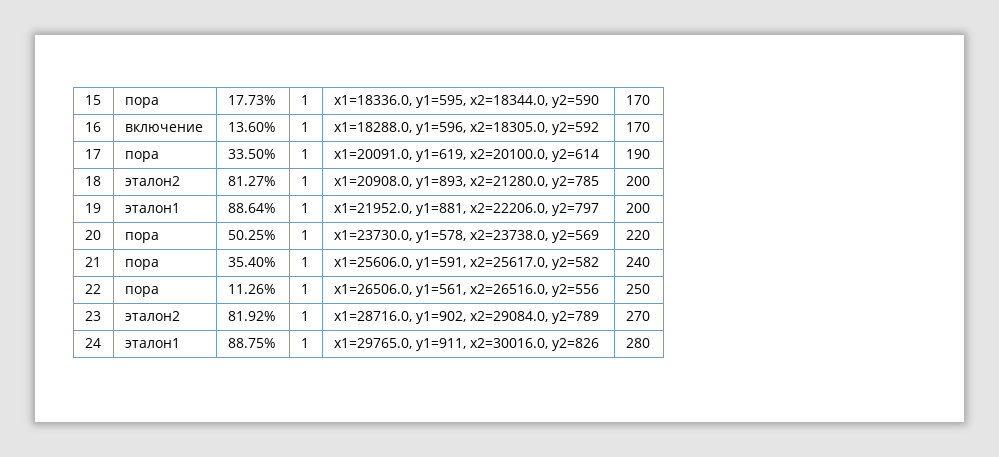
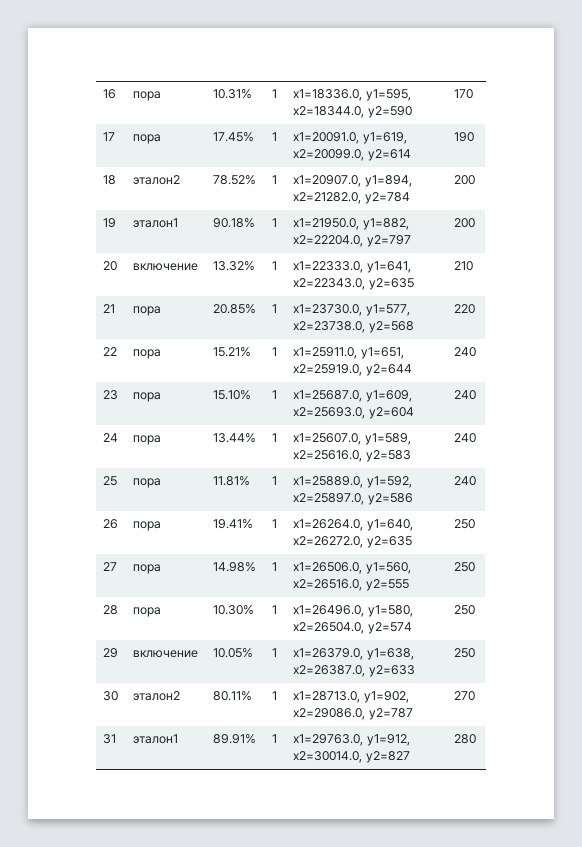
- 15 | пора | 17.73% | 1 | x1=18336.0, y1=595, x2=18344.0, y2=590 | 170
+ 16 | пора | 10.31% | 1 | x1=18336.0, y1=595, x2=18344.0, y2=590 | 170
- 16 | включение | 13.60% | 1 | x1=18288.0, y1=596, x2=18305.0, y2=592 | 170
- 17 | пора | 33.50% | 1 | x1=20091.0, y1=619, x2=20100.0, y2=614 | 190
+ 17 | пора | 17.45% | 1 | x1=20091.0, y1=619, x2=20099.0, y2=614 | 190
- 18 | эталон2 | 81.27% | 1 | x1=20908.0, y1=893, x2=21280.0, y2=785 | 200
+ 18 | эталон2 | 78.52% | 1 | x1=20907.0, y1=894, x2=21282.0, y2=784 | 200
- 19 | эталон1 | 88.64% | 1 | x1=21952.0, y1=881, x2=22206.0, y2=797 | 200
+ 19 | эталон1 | 90.18% | 1 | x1=21950.0, y1=882, x2=22204.0, y2=797 | 200
- 20 | пора | 50.25% | 1 | x1=23730.0, y1=578, x2=23738.0, y2=569 | 220
+ 20 | включение | 13.32% | 1 | x1=22333.0, y1=641, x2=22343.0, y2=635 | 210
- 21 | пора | 35.40% | 1 | x1=25606.0, y1=591, x2=25617.0, y2=582 | 240
- 22 | пора | 11.26% | 1 | x1=26506.0, y1=561, x2=26516.0, y2=556 | 250
- 23 | эталон2 | 81.92% | 1 | x1=28716.0, y1=902, x2=29084.0, y2=789 | 270
+ 21 | пора | 20.85% | 1 | x1=23730.0, y1=577, x2=23738.0, y2=568 | 220
+ 22 | пора | 15.21% | 1 | x1=25911.0, y1=651, x2=25919.0, y2=644 | 240
+ 23 | пора | 15.10% | 1 | x1=25687.0, y1=609, x2=25693.0, y2=604 | 240
+ 24 | пора | 13.44% | 1 | x1=25607.0, y1=589, x2=25616.0, y2=583 | 240
+ 25 | пора | 11.81% | 1 | x1=25889.0, y1=592, x2=25897.0, y2=586 | 240
+ 26 | пора | 19.41% | 1 | x1=26264.0, y1=640, x2=26272.0, y2=635 | 250
+ 27 | пора | 14.98% | 1 | x1=26506.0, y1=560, x2=26516.0, y2=555 | 250
+ 28 | пора | 10.30% | 1 | x1=26496.0, y1=580, x2=26504.0, y2=574 | 250
+ 29 | включение | 10.05% | 1 | x1=26379.0, y1=638, x2=26387.0, y2=633 | 250
+ 30 | эталон2 | 80.11% | 1 | x1=28713.0, y1=902, x2=29086.0, y2=787 | 270
- 24 | эталон1 | 88.75% | 1 | x1=29765.0, y1=911, x2=30016.0, y2=826 | 280
+ 31 | эталон1 | 89.91% | 1 | x1=29763.0, y1=912, x2=30014.0, y2=827 | 280

